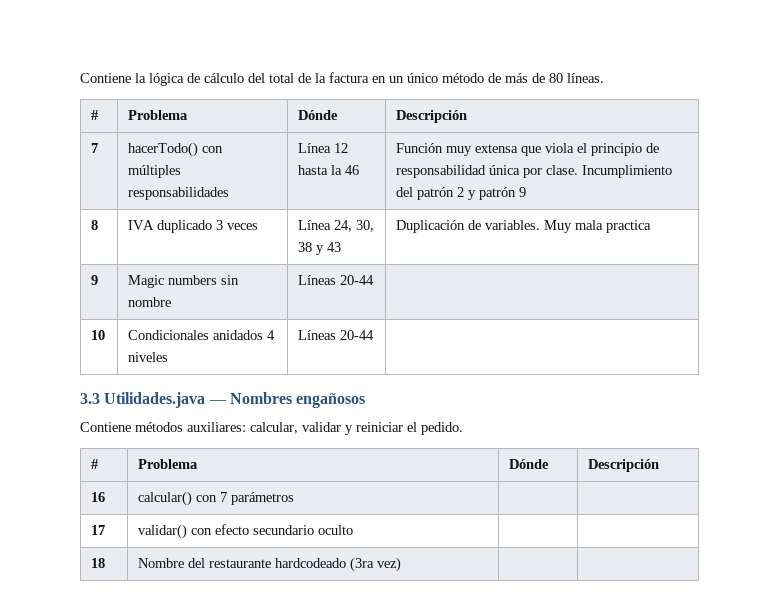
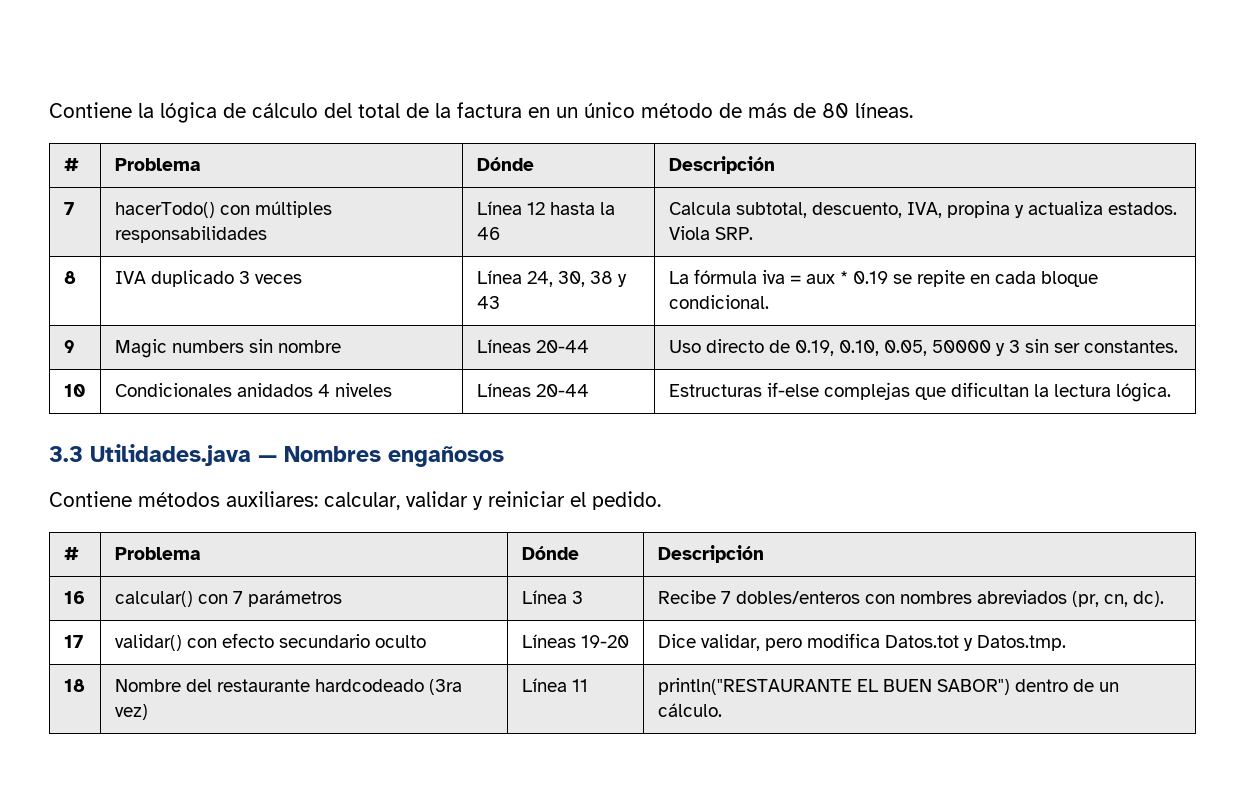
- 7 | hacerTodo() con múltiples responsabilidades | Línea 12 hasta la 46 | Función muy extensa que viola el principio de responsabilidad única por clase. Incumplimiento del patrón 2 y patrón 9
+ 7 | hacerTodo() con múltiples responsabilidades | Línea 12 hasta la 46 | Calcula subtotal, descuento, IVA, propina y actualiza estados. Viola SRP.
- 8 | IVA duplicado 3 veces | Línea 24, 30, 38 y 43 | Duplicación de variables. Muy mala practica
+ 8 | IVA duplicado 3 veces | Línea 24, 30, 38 y 43 | La fórmula iva = aux * 0.19 se repite en cada bloque condicional.
- 9 | Magic numbers sin nombre | Líneas 20-44 |
+ 9 | Magic numbers sin nombre | Líneas 20-44 | Uso directo de 0.19, 0.10, 0.05, 50000 y 3 sin ser constantes.
- 10 | Condicionales anidados 4 niveles | Líneas 20-44 |
+ 10 | Condicionales anidados 4 niveles | Líneas 20-44 | Estructuras if-else complejas que dificultan la lectura lógica.
- 16 | calcular() con 7 parámetros | |
+ 16 | calcular() con 7 parámetros | Línea 3 | Recibe 7 dobles/enteros con nombres abreviados (pr, cn, dc).
- 17 | validar() con efecto secundario oculto | |
+ 17 | validar() con efecto secundario oculto | Líneas 19-20 | Dice validar, pero modifica Datos.tot y Datos.tmp.
- 18 | Nombre del restaurante hardcodeado (3ra vez) | |
+ 18 | Nombre del restaurante hardcodeado (3ra vez) | Línea 11 | println("RESTAURANTE EL BUEN SABOR") dentro de un cálculo.

